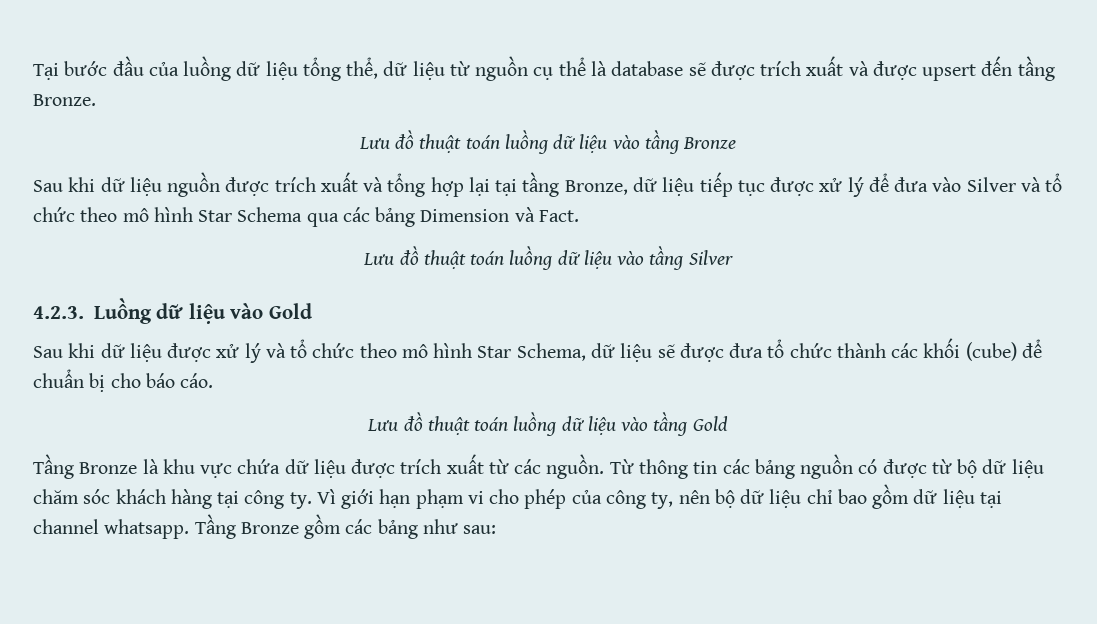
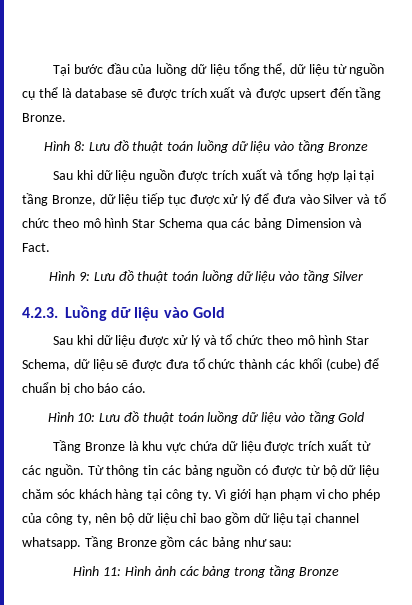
- Lưu đồ thuật toán luồng dữ liệu vào tầng Bronze
+ Hình 8: Lưu đồ thuật toán luồng dữ liệu vào tầng Bronze
- Lưu đồ thuật toán luồng dữ liệu vào tầng Silver
+ Hình 9: Lưu đồ thuật toán luồng dữ liệu vào tầng Silver
- Lưu đồ thuật toán luồng dữ liệu vào tầng Gold
+ Hình 10: Lưu đồ thuật toán luồng dữ liệu vào tầng Gold
+ Hình 11: Hình ảnh các bảng trong tầng Bronze

